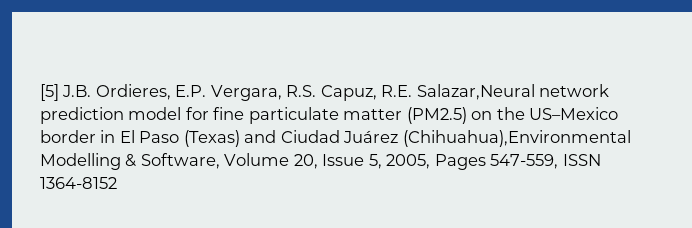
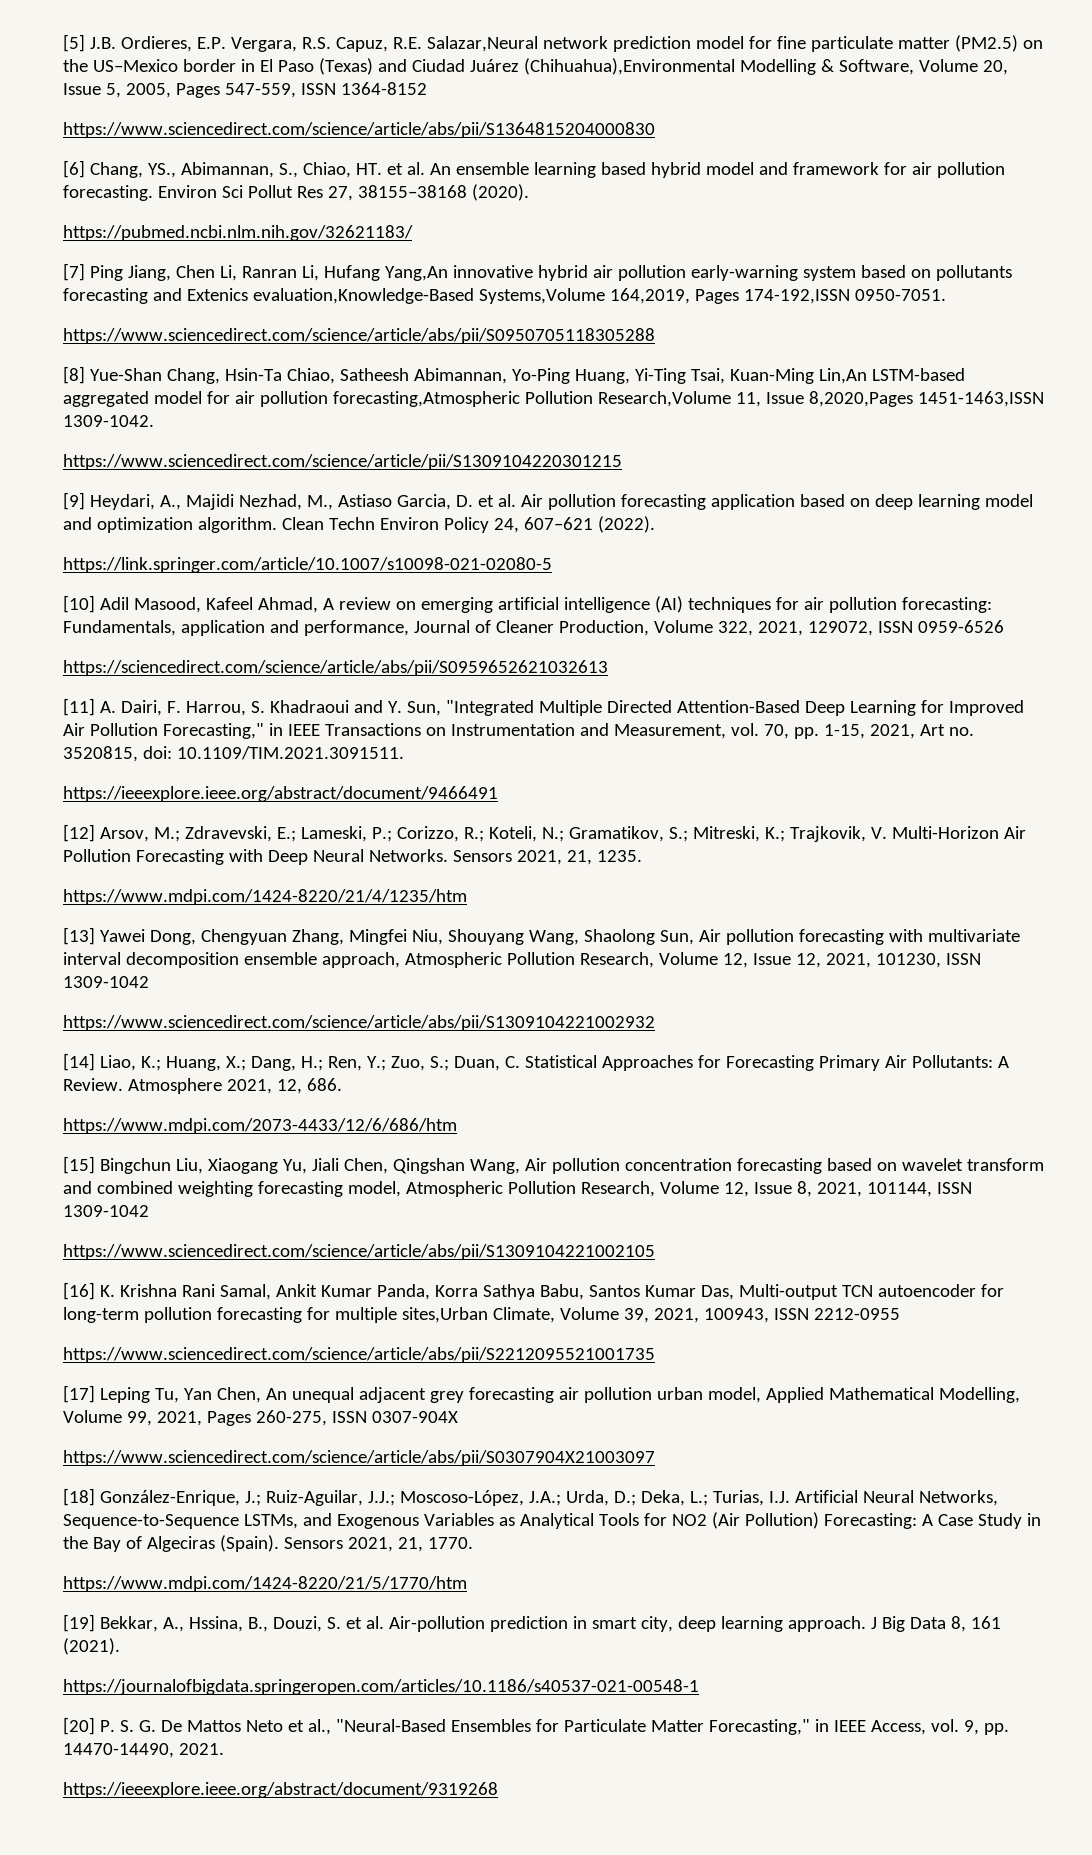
+ https://www.sciencedirect.com/science/article/abs/pii/S1364815204000830
+ [6] Chang, YS., Abimannan, S., Chiao, HT. et al. An ensemble learning based hybrid model and framework for air pollution forecasting. Environ Sci Pollut Res 27, 38155–38168 (2020).
+ https://pubmed.ncbi.nlm.nih.gov/32621183/
+ [7] Ping Jiang, Chen Li, Ranran Li, Hufang Yang,An innovative hybrid air pollution early-warning system based on pollutants forecasting and Extenics evaluation,Knowledge-Based Systems,Volume 164,2019, Pages 174-192,ISSN 0950-7051.
+ https://www.sciencedirect.com/science/article/abs/pii/S0950705118305288
+ [8] Yue-Shan Chang, Hsin-Ta Chiao, Satheesh Abimannan, Yo-Ping Huang, Yi-Ting Tsai, Kuan-Ming Lin,An LSTM-based aggregated model for air pollution forecasting,Atmospheric Pollution Research,Volume 11, Issue 8,2020,Pages 1451-1463,ISSN 1309-1042.
+ https://www.sciencedirect.com/science/article/pii/S1309104220301215
+ [9] Heydari, A., Majidi Nezhad, M., Astiaso Garcia, D. et al. Air pollution forecasting application based on deep learning model and optimization algorithm. Clean Techn Environ Policy 24, 607–621 (2022).
+ https://link.springer.com/article/10.1007/s10098-021-02080-5
+ [10] Adil Masood, Kafeel Ahmad, A review on emerging artificial intelligence (AI) techniques for air pollution forecasting: Fundamentals, application and performance, Journal of Cleaner Production, Volume 322, 2021, 129072, ISSN 0959-6526
+ https://sciencedirect.com/science/article/abs/pii/S0959652621032613
+ [11] A. Dairi, F. Harrou, S. Khadraoui and Y. Sun, "Integrated Multiple Directed Attention-Based Deep Learning for Improved Air Pollution Forecasting," in IEEE Transactions on Instrumentation and Measurement, vol. 70, pp. 1-15, 2021, Art no. 3520815, doi: 10.1109/TIM.2021.3091511.
+ https://ieeexplore.ieee.org/abstract/document/9466491
+ [12] Arsov, M.; Zdravevski, E.; Lameski, P.; Corizzo, R.; Koteli, N.; Gramatikov, S.; Mitreski, K.; Trajkovik, V. Multi-Horizon Air Pollution Forecasting with Deep Neural Networks. Sensors 2021, 21, 1235.
+ https://www.mdpi.com/1424-8220/21/4/1235/htm
+ [13] Yawei Dong, Chengyuan Zhang, Mingfei Niu, Shouyang Wang, Shaolong Sun, Air pollution forecasting with multivariate interval decomposition ensemble approach, Atmospheric Pollution Research, Volume 12, Issue 12, 2021, 101230, ISSN 1309-1042
+ https://www.sciencedirect.com/science/article/abs/pii/S1309104221002932
+ [14] Liao, K.; Huang, X.; Dang, H.; Ren, Y.; Zuo, S.; Duan, C. Statistical Approaches for Forecasting Primary Air Pollutants: A Review. Atmosphere 2021, 12, 686.
+ https://www.mdpi.com/2073-4433/12/6/686/htm
+ [15] Bingchun Liu, Xiaogang Yu, Jiali Chen, Qingshan Wang, Air pollution concentration forecasting based on wavelet transform and combined weighting forecasting model, Atmospheric Pollution Research, Volume 12, Issue 8, 2021, 101144, ISSN 1309-1042
+ https://www.sciencedirect.com/science/article/abs/pii/S1309104221002105
+ [16] K. Krishna Rani Samal, Ankit Kumar Panda, Korra Sathya Babu, Santos Kumar Das, Multi-output TCN autoencoder for long-term pollution forecasting for multiple sites,Urban Climate, Volume 39, 2021, 100943, ISSN 2212-0955
+ https://www.sciencedirect.com/science/article/abs/pii/S2212095521001735
+ [17] Leping Tu, Yan Chen, An unequal adjacent grey forecasting air pollution urban model, Applied Mathematical Modelling, Volume 99, 2021, Pages 260-275, ISSN 0307-904X
+ https://www.sciencedirect.com/science/article/abs/pii/S0307904X21003097
+ [18] González-Enrique, J.; Ruiz-Aguilar, J.J.; Moscoso-López, J.A.; Urda, D.; Deka, L.; Turias, I.J. Artificial Neural Networks, Sequence-to-Sequence LSTMs, and Exogenous Variables as Analytical Tools for NO2 (Air Pollution) Forecasting: A Case Study in the Bay of Algeciras (Spain). Sensors 2021, 21, 1770.
+ https://www.mdpi.com/1424-8220/21/5/1770/htm
+ [19] Bekkar, A., Hssina, B., Douzi, S. et al. Air-pollution prediction in smart city, deep learning approach. J Big Data 8, 161 (2021).
+ https://journalofbigdata.springeropen.com/articles/10.1186/s40537-021-00548-1
+ [20] P. S. G. De Mattos Neto et al., "Neural-Based Ensembles for Particulate Matter Forecasting," in IEEE Access, vol. 9, pp. 14470-14490, 2021.
+ https://ieeexplore.ieee.org/abstract/document/9319268

